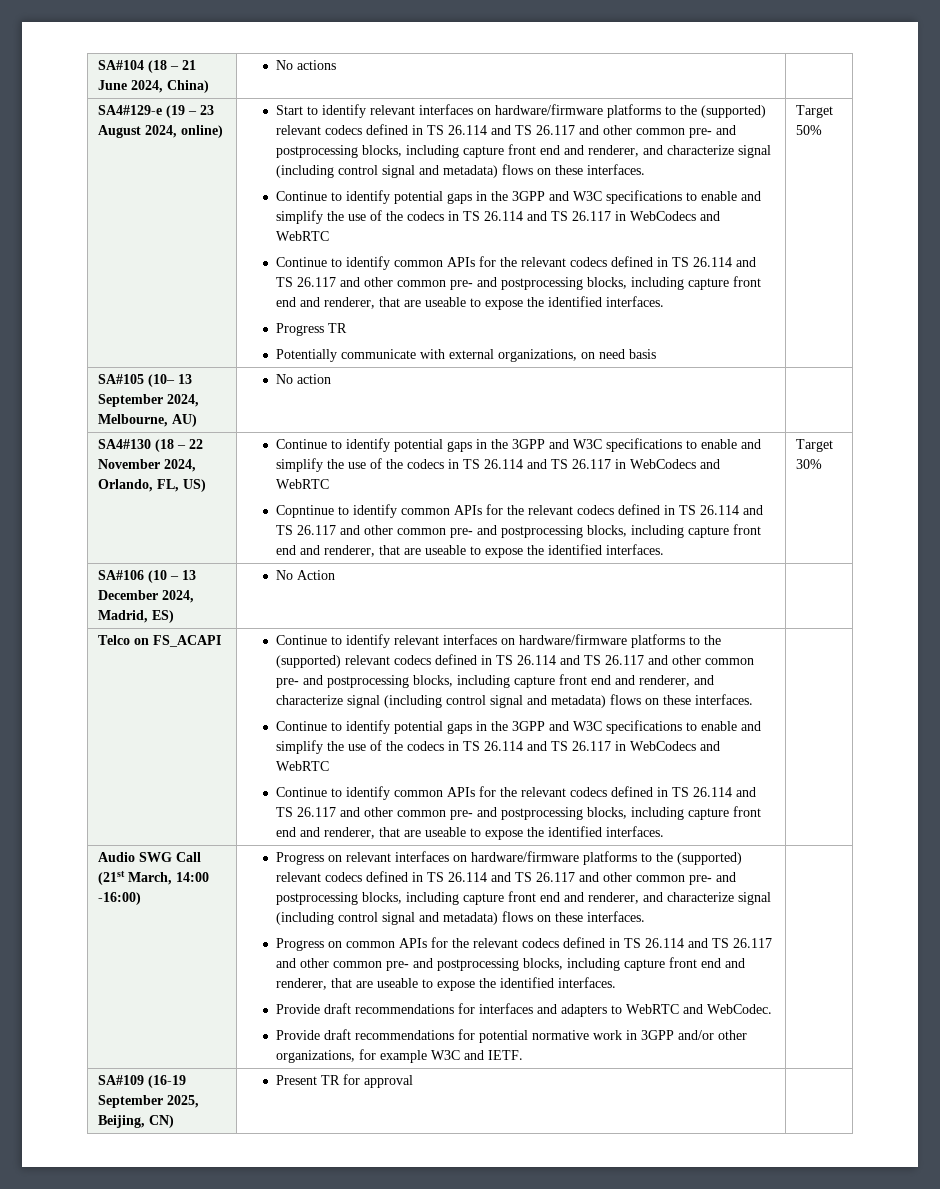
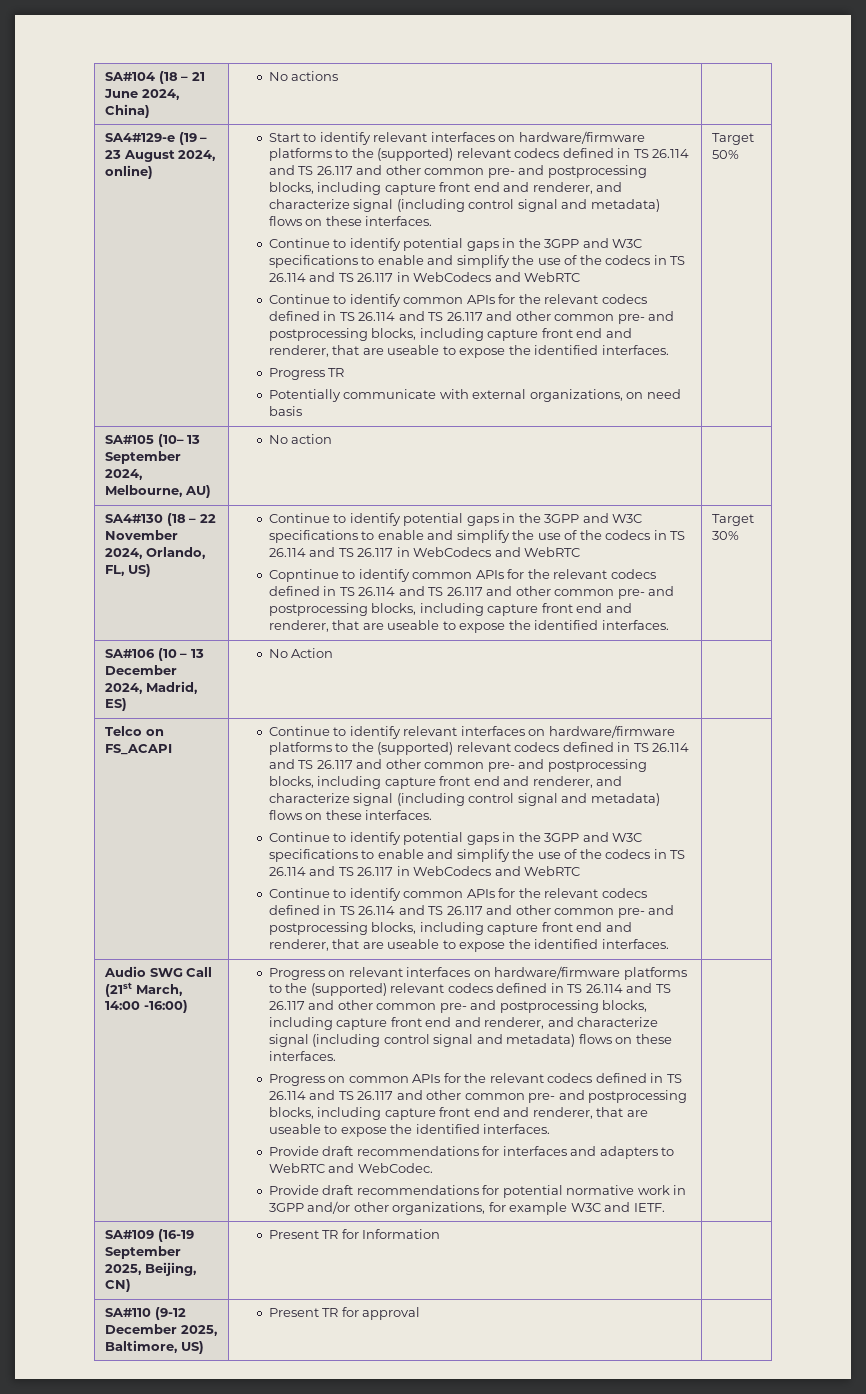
- SA#109 (16-19 September 2025, Beijing, CN) | Present TR for approval |
+ SA#109 (16-19 September 2025, Beijing, CN) | Present TR for Information |
+ SA#110 (9-12 December 2025, Baltimore, US) | Present TR for approval |

